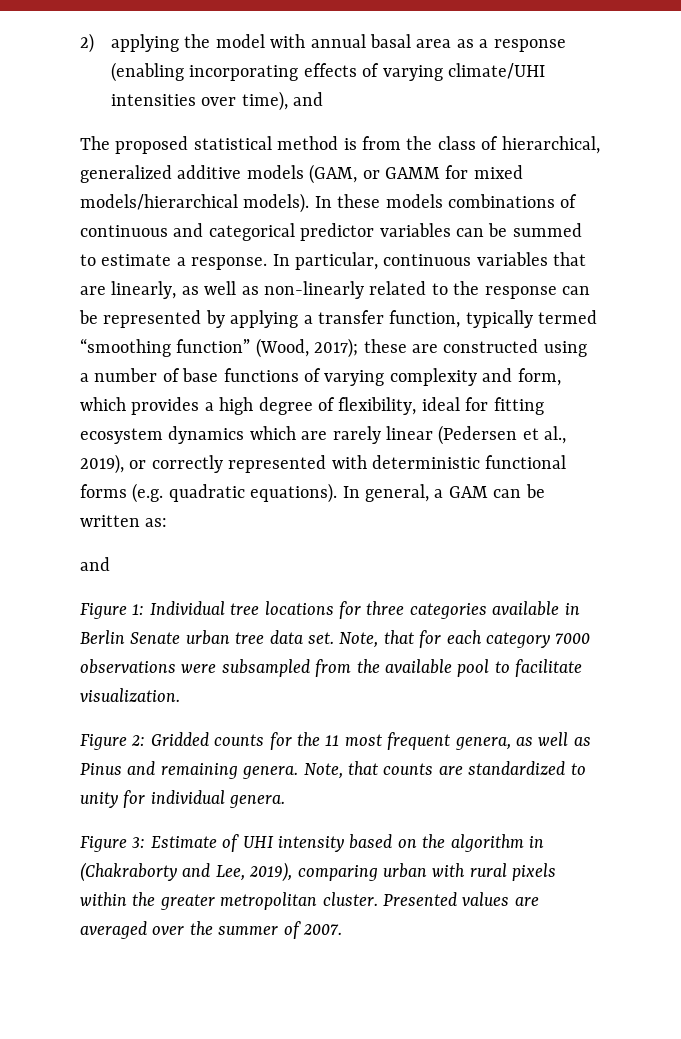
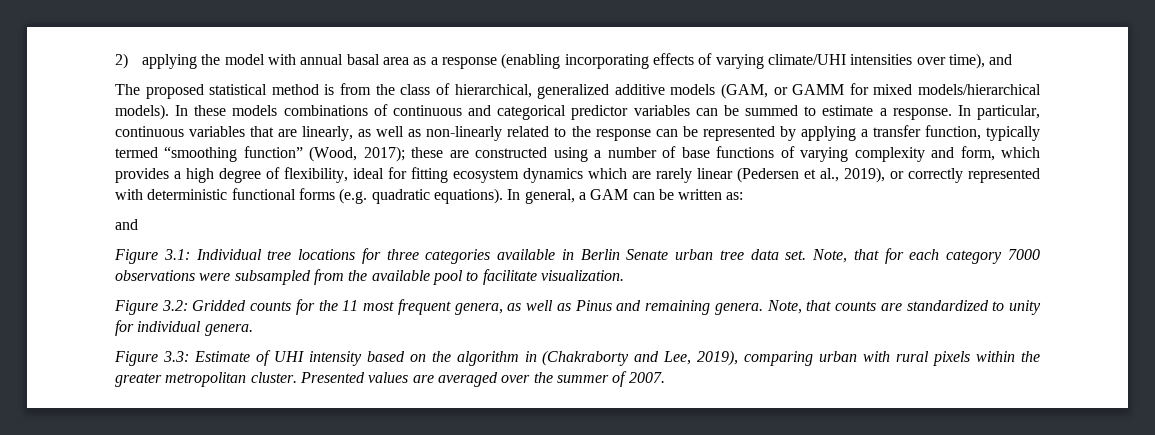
- Figure 1: Individual tree locations for three categories available in Berlin Senate urban tree data set.
+ Figure 3.1: Individual tree locations for three categories available in Berlin Senate urban tree data set.
- Figure 2: Gridded counts for the 11 most frequent genera, as well as Pinus and remaining genera.
+ Figure 3.2: Gridded counts for the 11 most frequent genera, as well as Pinus and remaining genera.
- Figure 3: Estimate of UHI intensity based on the algorithm in (Chakraborty and Lee, 2019), comparing urban with rural pixels within the greater metropolitan cluster.
+ Figure 3.3: Estimate of UHI intensity based on the algorithm in (Chakraborty and Lee, 2019), comparing urban with rural pixels within the greater metropolitan cluster.

